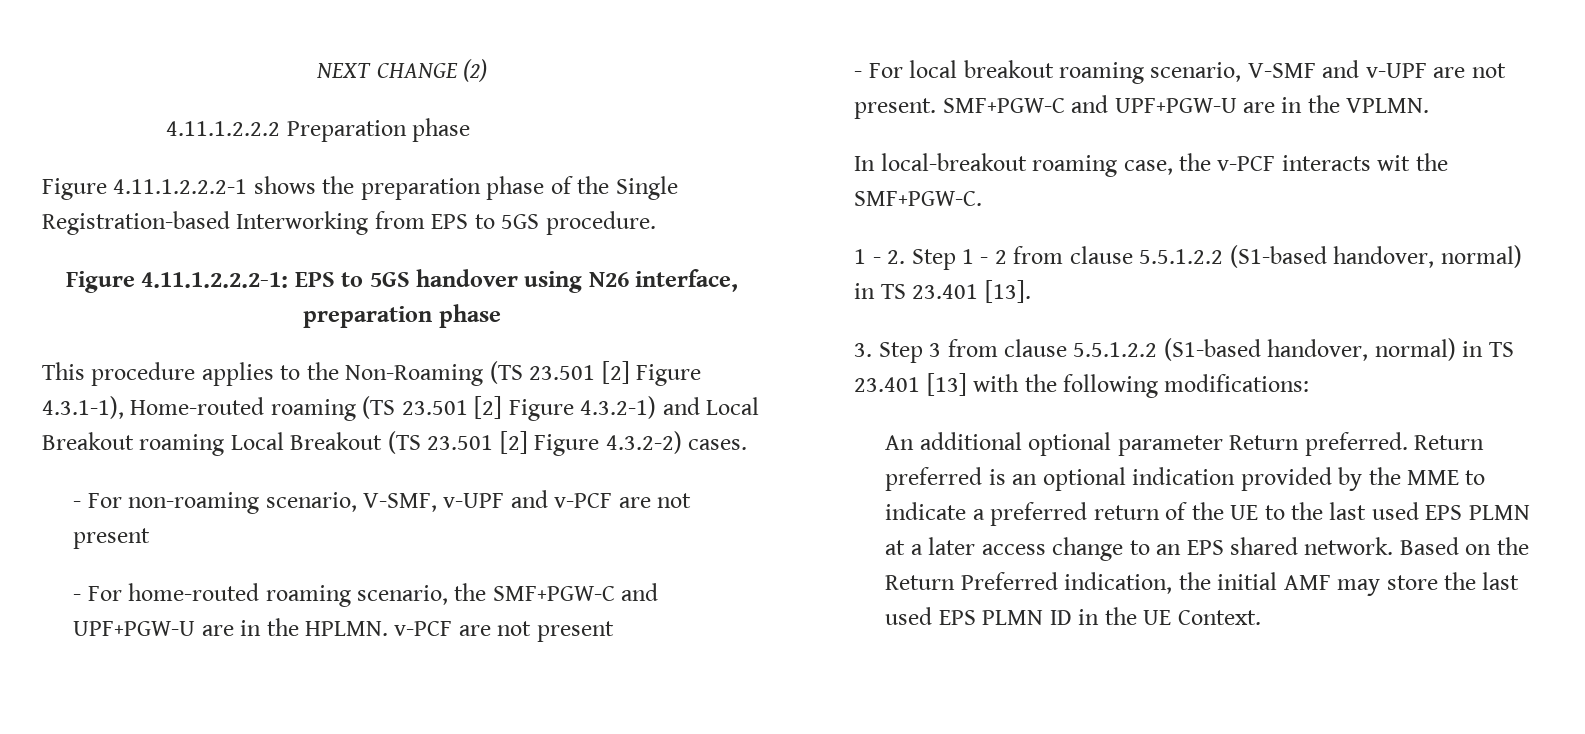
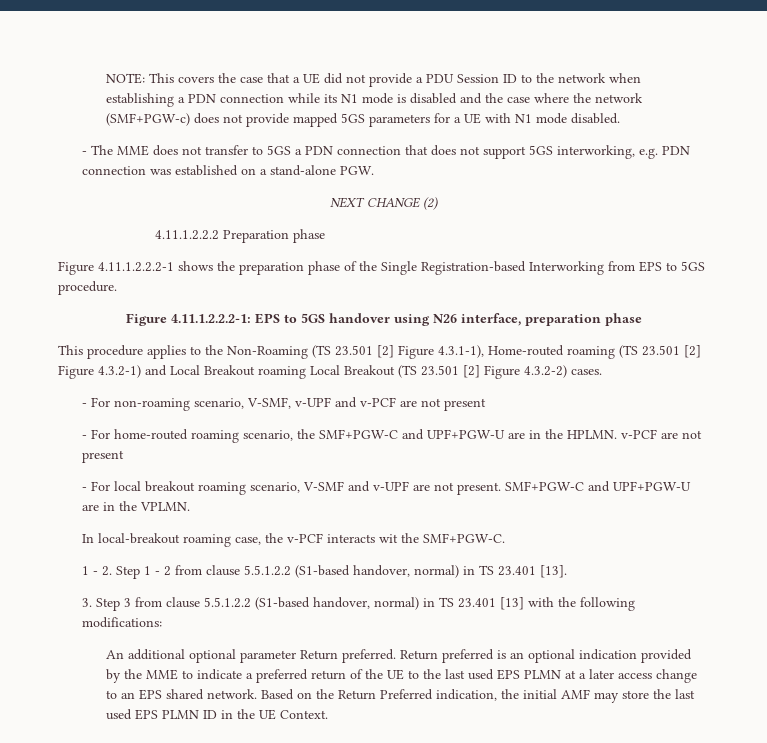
+ NOTE: This covers the case that a UE did not provide a PDU Session ID to the network when establishing a PDN connection while its N1 mode is disabled and the case where the network (SMF+PGW-c) does not provide mapped 5GS parameters for a UE with N1 mode disabled.
+ - The MME does not transfer to 5GS a PDN connection that does not support 5GS interworking, e.g. PDN connection was established on a stand-alone PGW.

